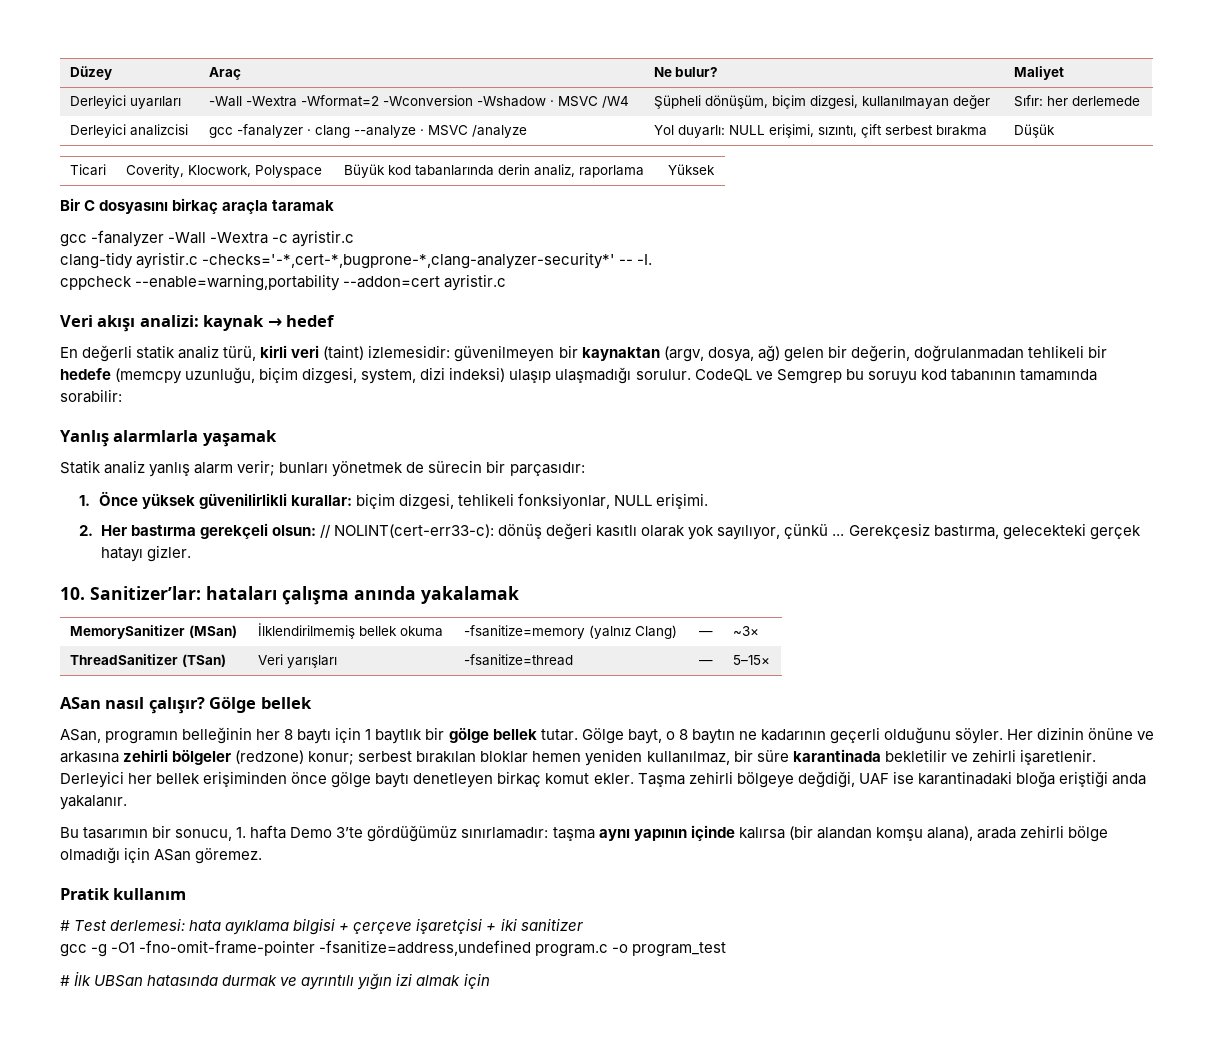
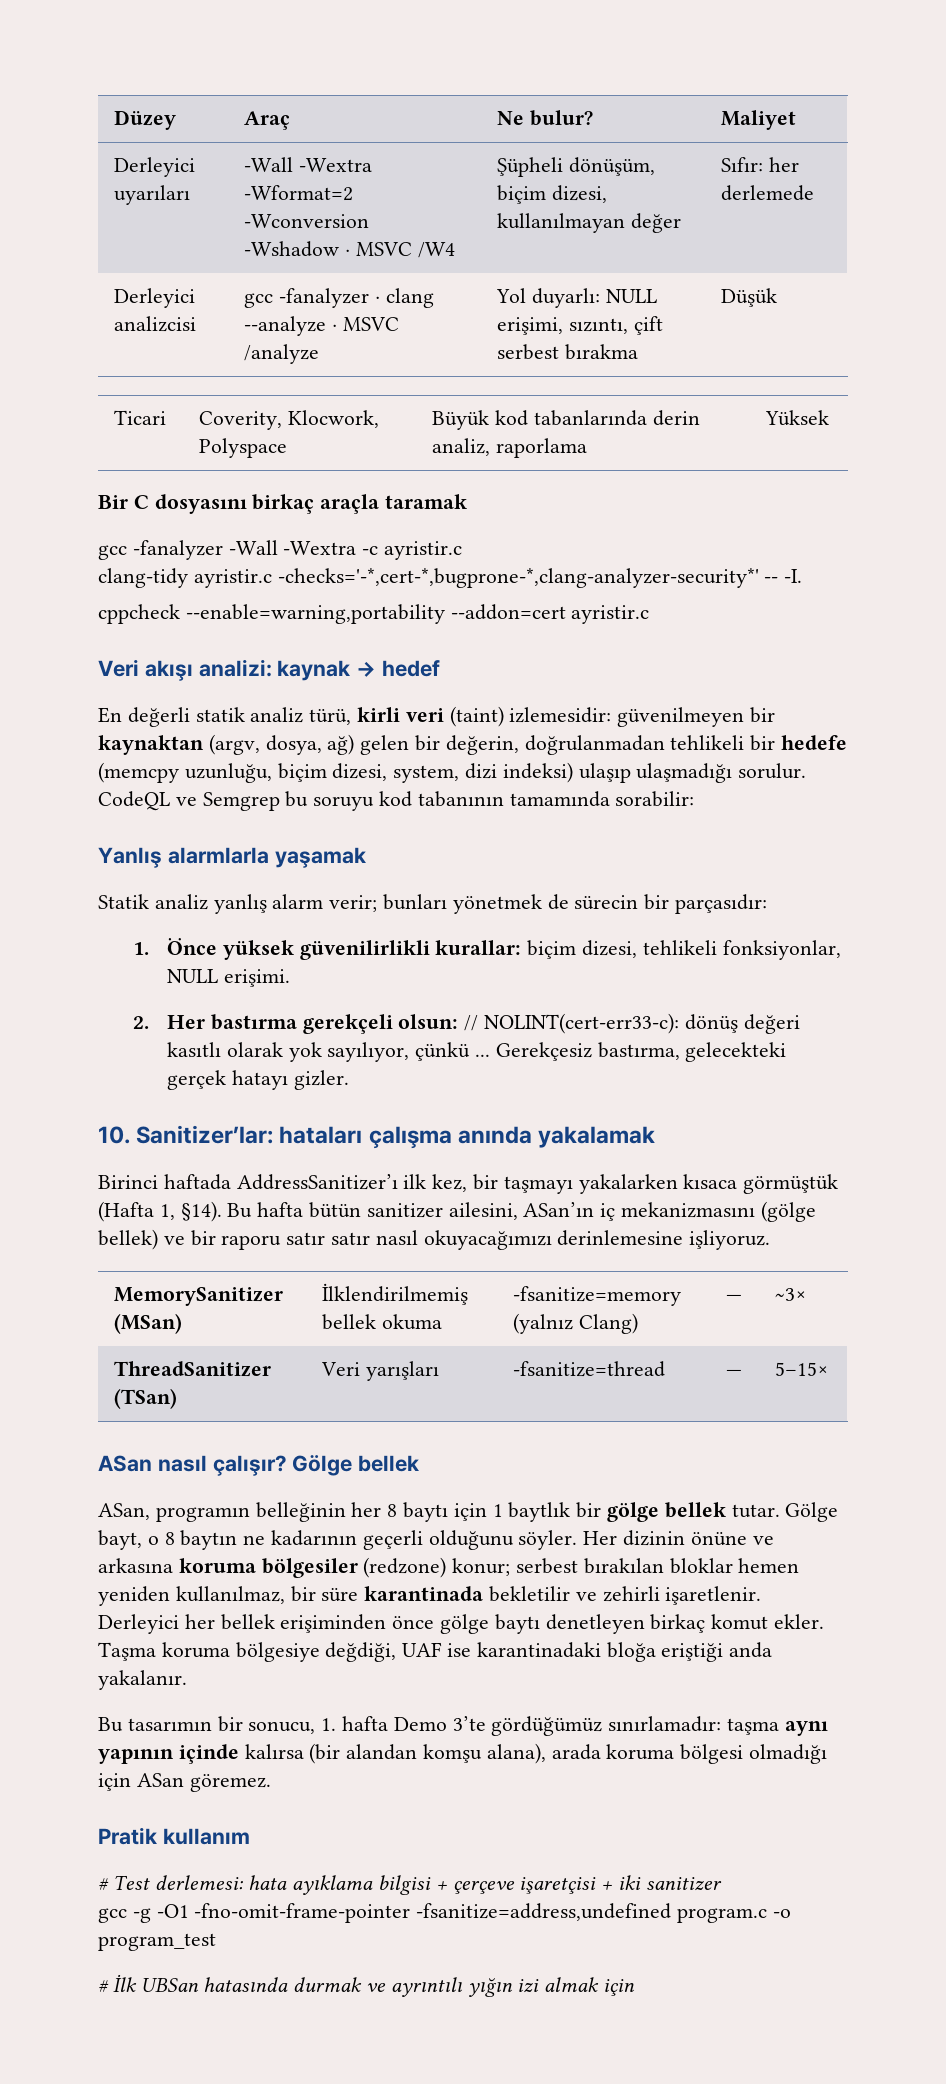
- Derleyici uyarıları | -Wall -Wextra -Wformat=2 -Wconversion -Wshadow · MSVC /W4 | Şüpheli dönüşüm, biçim dizgesi, kullanılmayan değer | Sıfır: her derlemede
+ Derleyici uyarıları | -Wall -Wextra -Wformat=2 -Wconversion -Wshadow · MSVC /W4 | Şüpheli dönüşüm, biçim dizesi, kullanılmayan değer | Sıfır: her derlemede
- En değerli statik analiz türü, kirli veri (taint) izlemesidir: güvenilmeyen bir kaynaktan (argv, dosya, ağ) gelen bir değerin, doğrulanmadan tehlikeli bir hedefe (memcpy uzunluğu, biçim dizgesi, system, dizi indeksi) ulaşıp ulaşmadığı sorulur.
+ En değerli statik analiz türü, kirli veri (taint) izlemesidir: güvenilmeyen bir kaynaktan (argv, dosya, ağ) gelen bir değerin, doğrulanmadan tehlikeli bir hedefe (memcpy uzunluğu, biçim dizesi, system, dizi indeksi) ulaşıp ulaşmadığı sorulur.
- 1. Önce yüksek güvenilirlikli kurallar: biçim dizgesi, tehlikeli fonksiyonlar, NULL erişimi.
+ 1. Önce yüksek güvenilirlikli kurallar: biçim dizesi, tehlikeli fonksiyonlar, NULL erişimi.
+ Birinci haftada AddressSanitizer’ı ilk kez, bir taşmayı yakalarken kısaca görmüştük (Hafta 1, §14). Bu hafta bütün sanitizer ailesini, ASan’ın iç mekanizmasını (gölge bellek) ve bir raporu satır satır nasıl okuyacağımızı derinlemesine işliyoruz.
- Her dizinin önüne ve arkasına zehirli bölgeler (redzone) konur; serbest bırakılan bloklar hemen yeniden kullanılmaz, bir süre karantinada bekletilir ve zehirli işaretlenir.
+ Her dizinin önüne ve arkasına koruma bölgesiler (redzone) konur; serbest bırakılan bloklar hemen yeniden kullanılmaz, bir süre karantinada bekletilir ve zehirli işaretlenir.
- Taşma zehirli bölgeye değdiği, UAF ise karantinadaki bloğa eriştiği anda yakalanır.
+ Taşma koruma bölgesiye değdiği, UAF ise karantinadaki bloğa eriştiği anda yakalanır.
- Bu tasarımın bir sonucu, 1. hafta Demo 3’te gördüğümüz sınırlamadır: taşma aynı yapının içinde kalırsa (bir alandan komşu alana), arada zehirli bölge olmadığı için ASan göremez.
+ Bu tasarımın bir sonucu, 1. hafta Demo 3’te gördüğümüz sınırlamadır: taşma aynı yapının içinde kalırsa (bir alandan komşu alana), arada koruma bölgesi olmadığı için ASan göremez.

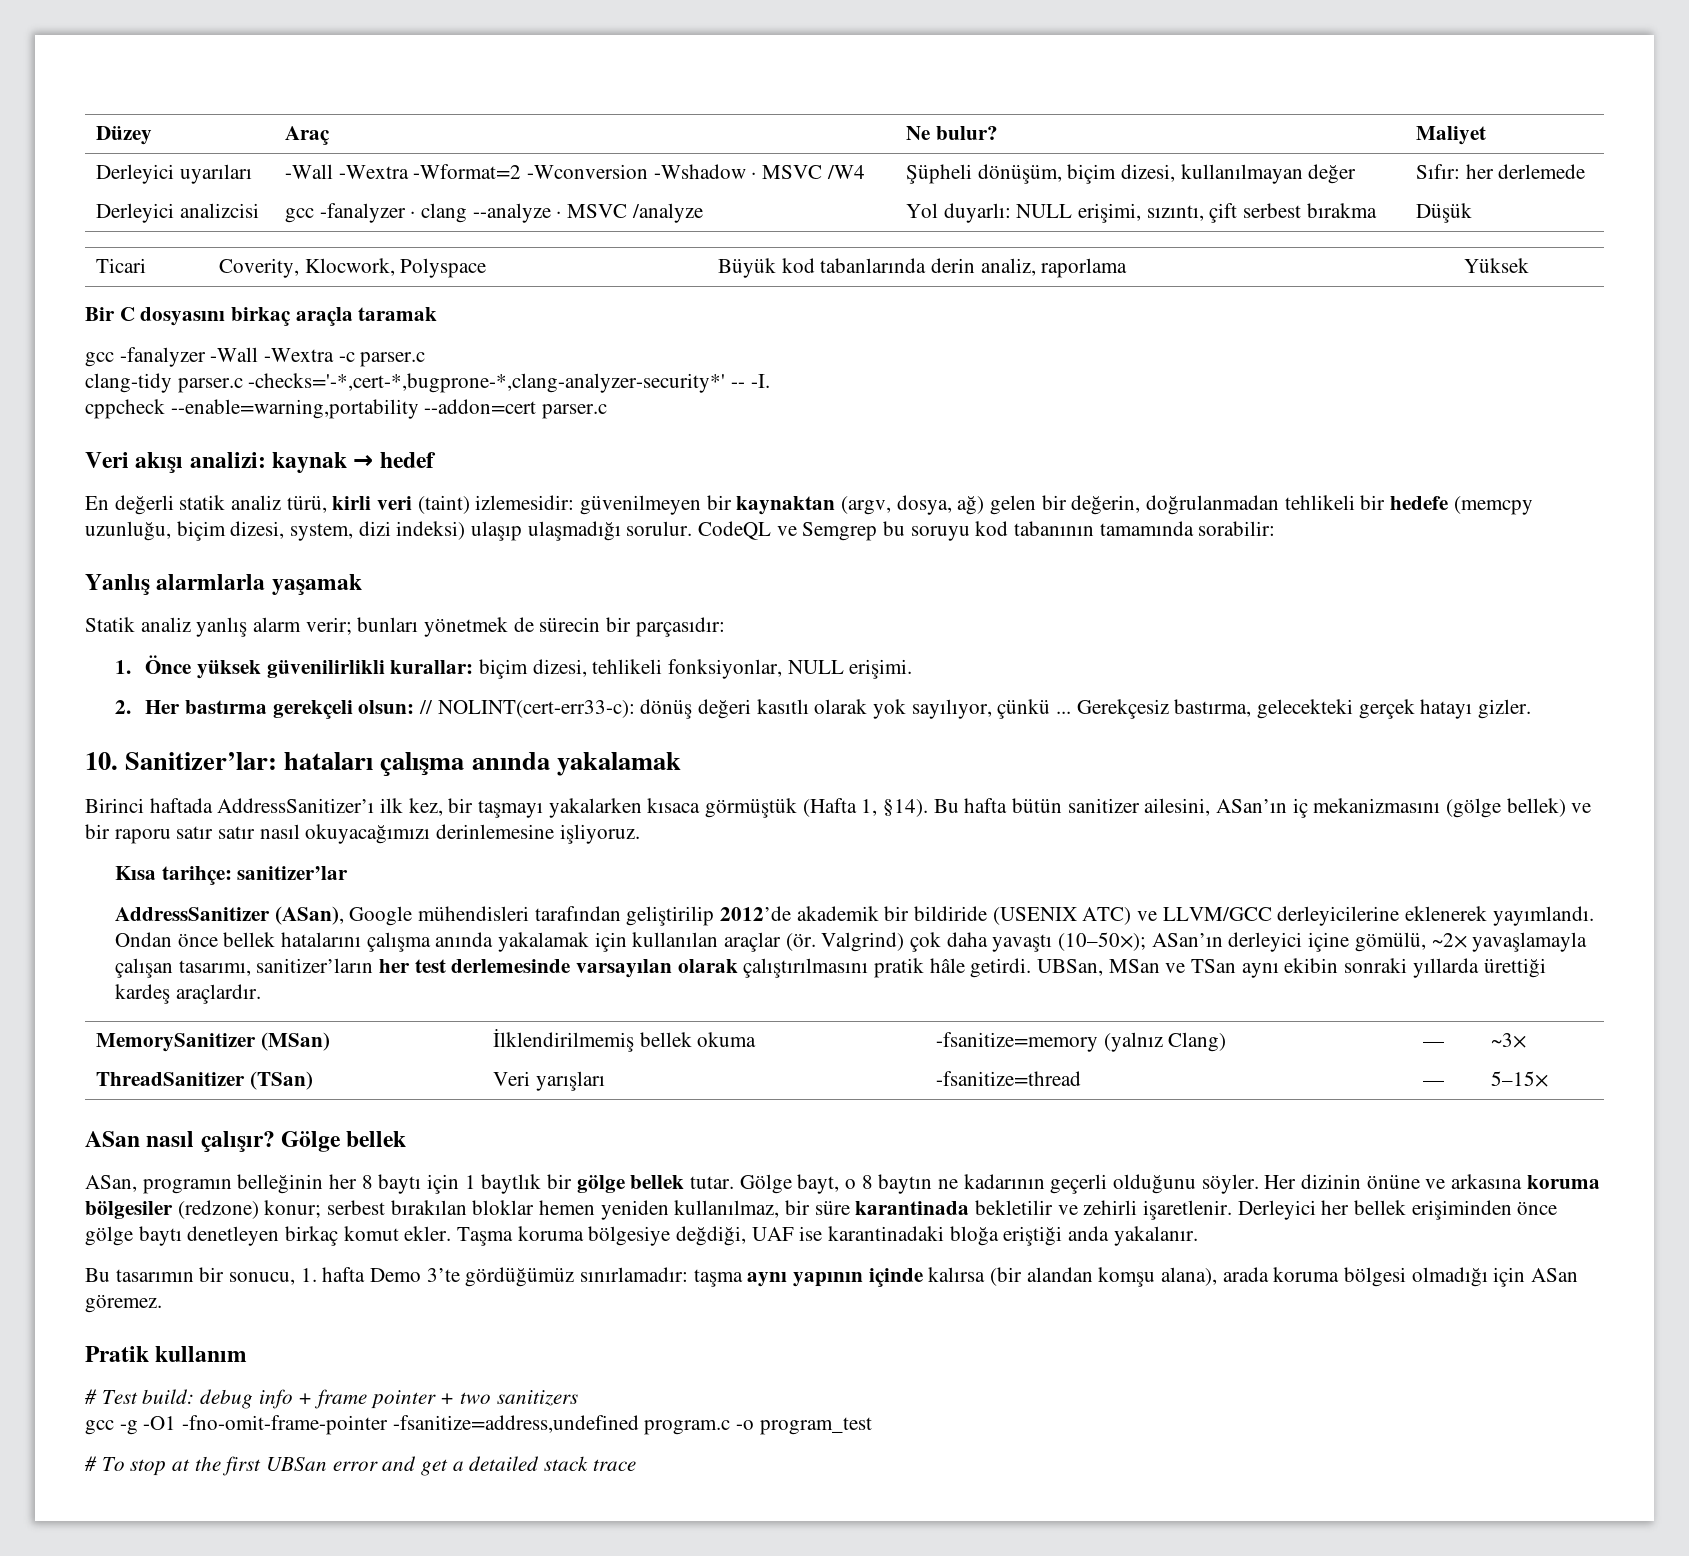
- gcc -fanalyzer -Wall -Wextra -c ayristir.c
+ gcc -fanalyzer -Wall -Wextra -c parser.c
- clang-tidy ayristir.c -checks='-*,cert-*,bugprone-*,clang-analyzer-security*' -- -I.
+ clang-tidy parser.c -checks='-*,cert-*,bugprone-*,clang-analyzer-security*' -- -I.
- cppcheck --enable=warning,portability --addon=cert ayristir.c
+ cppcheck --enable=warning,portability --addon=cert parser.c
+ Kısa tarihçe: sanitizer’lar
+ AddressSanitizer (ASan), Google mühendisleri tarafından geliştirilip 2012’de akademik bir bildiride (USENIX ATC) ve LLVM/GCC derleyicilerine eklenerek yayımlandı. Ondan önce bellek hatalarını çalışma anında yakalamak için kullanılan araçlar (ör. Valgrind) çok daha yavaştı (10–50×); ASan’ın derleyici içine gömülü, ~2× yavaşlamayla çalışan tasarımı, sanitizer’ların her test derlemesinde varsayılan olarak çalıştırılmasını pratik hâle getirdi. UBSan, MSan ve TSan aynı ekibin sonraki yıllarda ürettiği kardeş araçlardır.
- # Test derlemesi: hata ayıklama bilgisi + çerçeve işaretçisi + iki sanitizer
+ # Test build: debug info + frame pointer + two sanitizers
- # İlk UBSan hatasında durmak ve ayrıntılı yığın izi almak için
+ # To stop at the first UBSan error and get a detailed stack trace

